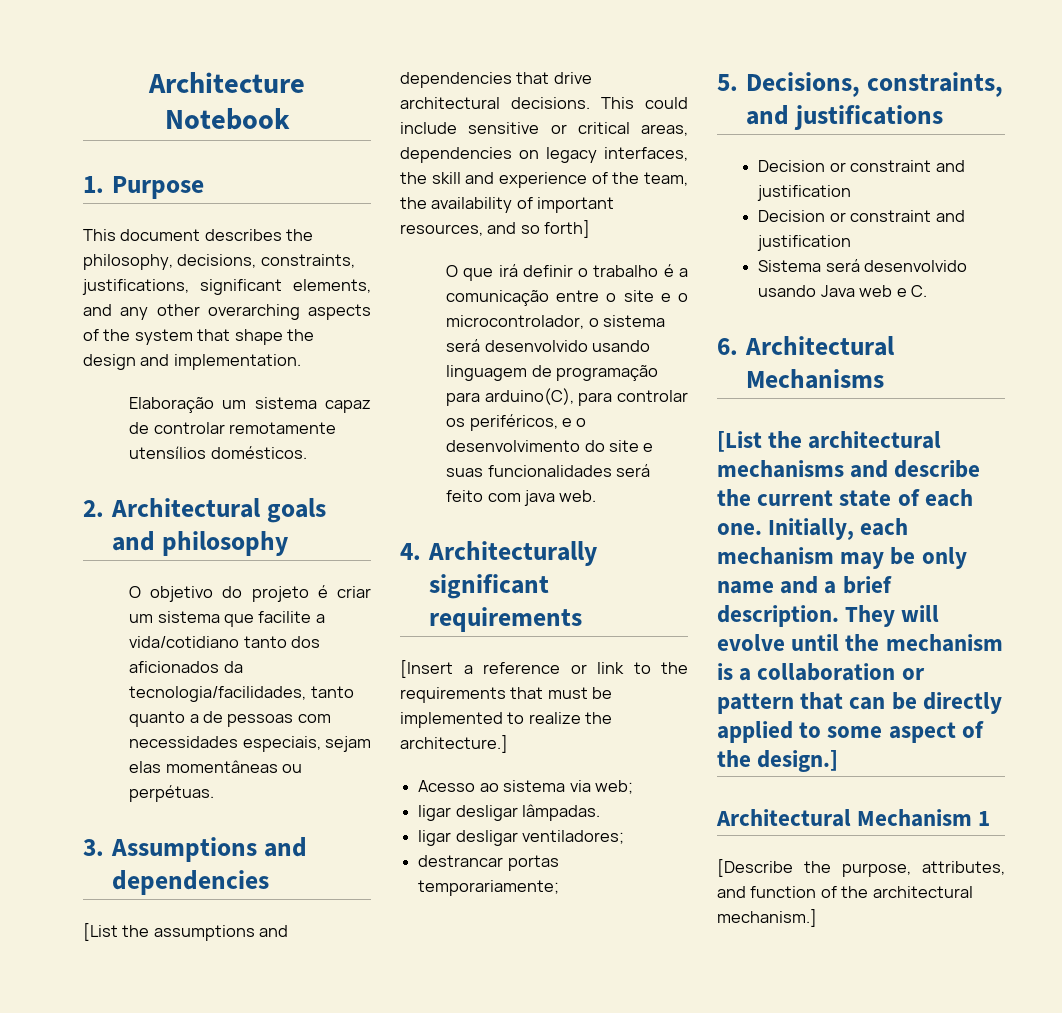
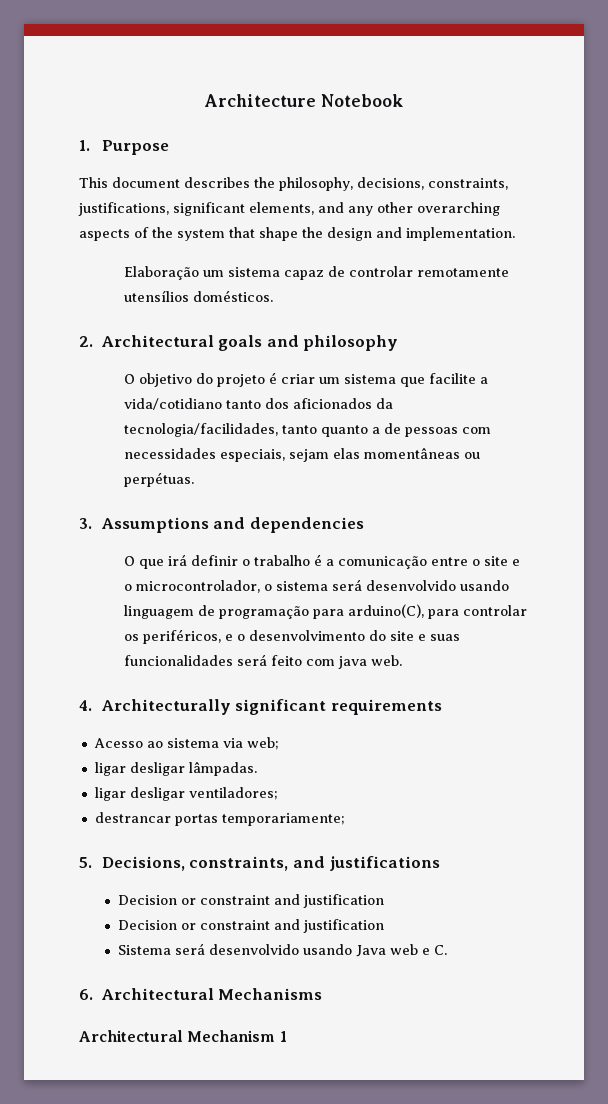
- [List the assumptions and dependencies that drive architectural decisions. This could include sensitive or critical areas, dependencies on legacy interfaces, the skill and experience of the team, the availability of important resources, and so forth]
- [Insert a reference or link to the requirements that must be implemented to realize the architecture.]
- [List the architectural mechanisms and describe the current state of each one. Initially, each mechanism may be only name and a brief description. They will evolve until the mechanism is a collaboration or pattern that can be directly applied to some aspect of the design.]
  Architectural Mechanism 1
- [Describe the purpose, attributes, and function of the architectural mechanism.]

